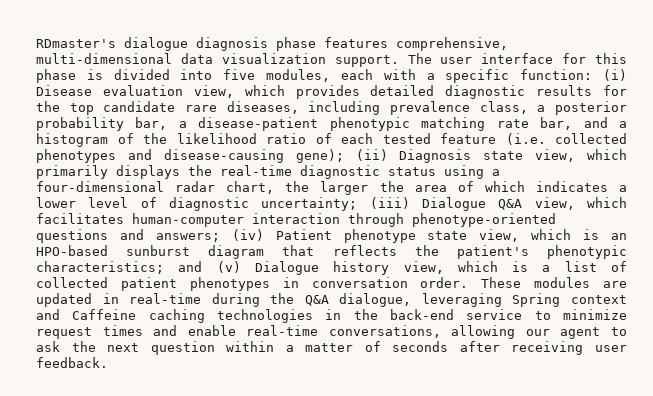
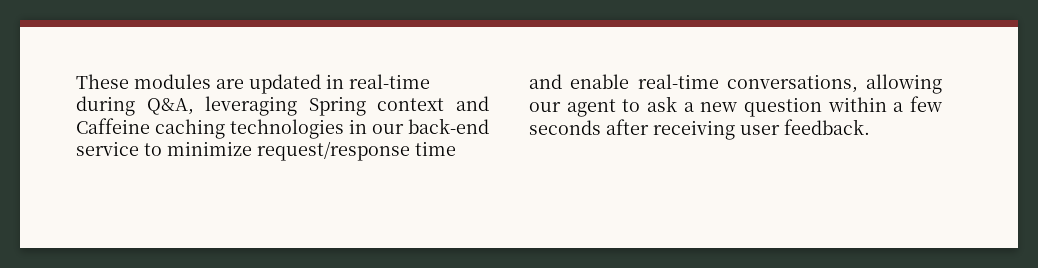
- RDmaster's dialogue diagnosis phase features comprehensive, multi-dimensional data visualization support. The user interface for this phase is divided into five modules, each with a specific function: (i) Disease evaluation view, which provides detailed diagnostic results for the top candidate rare diseases, including prevalence class, a posterior probability bar, a disease-patient phenotypic matching rate bar, and a histogram of the likelihood ratio of each tested feature (i.e. collected phenotypes and disease-causing gene); (ii) Diagnosis state view, which primarily displays the real-time diagnostic status using a four-dimensional radar chart, the larger the area of which indicates a lower level of diagnostic uncertainty; (iii) Dialogue Q&A view, which facilitates human-computer interaction through phenotype-oriented questions and answers; (iv) Patient phenotype state view, which is an HPO-based sunburst diagram that reflects the patient's phenotypic characteristics; and (v) Dialogue history view, which is a list of collected patient phenotypes in conversation order. These modules are updated in real-time during the Q&A dialogue, leveraging Spring context and Caffeine caching technologies in the back-end service to minimize request times and enable real-time conversations, allowing our agent to ask the next question within a matter of seconds after receiving user feedback.
+ These modules are updated in real-time during Q&A, leveraging Spring context and Caffeine caching technologies in our back-end service to minimize request/response time and enable real-time conversations, allowing our agent to ask a new question within a few seconds after receiving user feedback.

